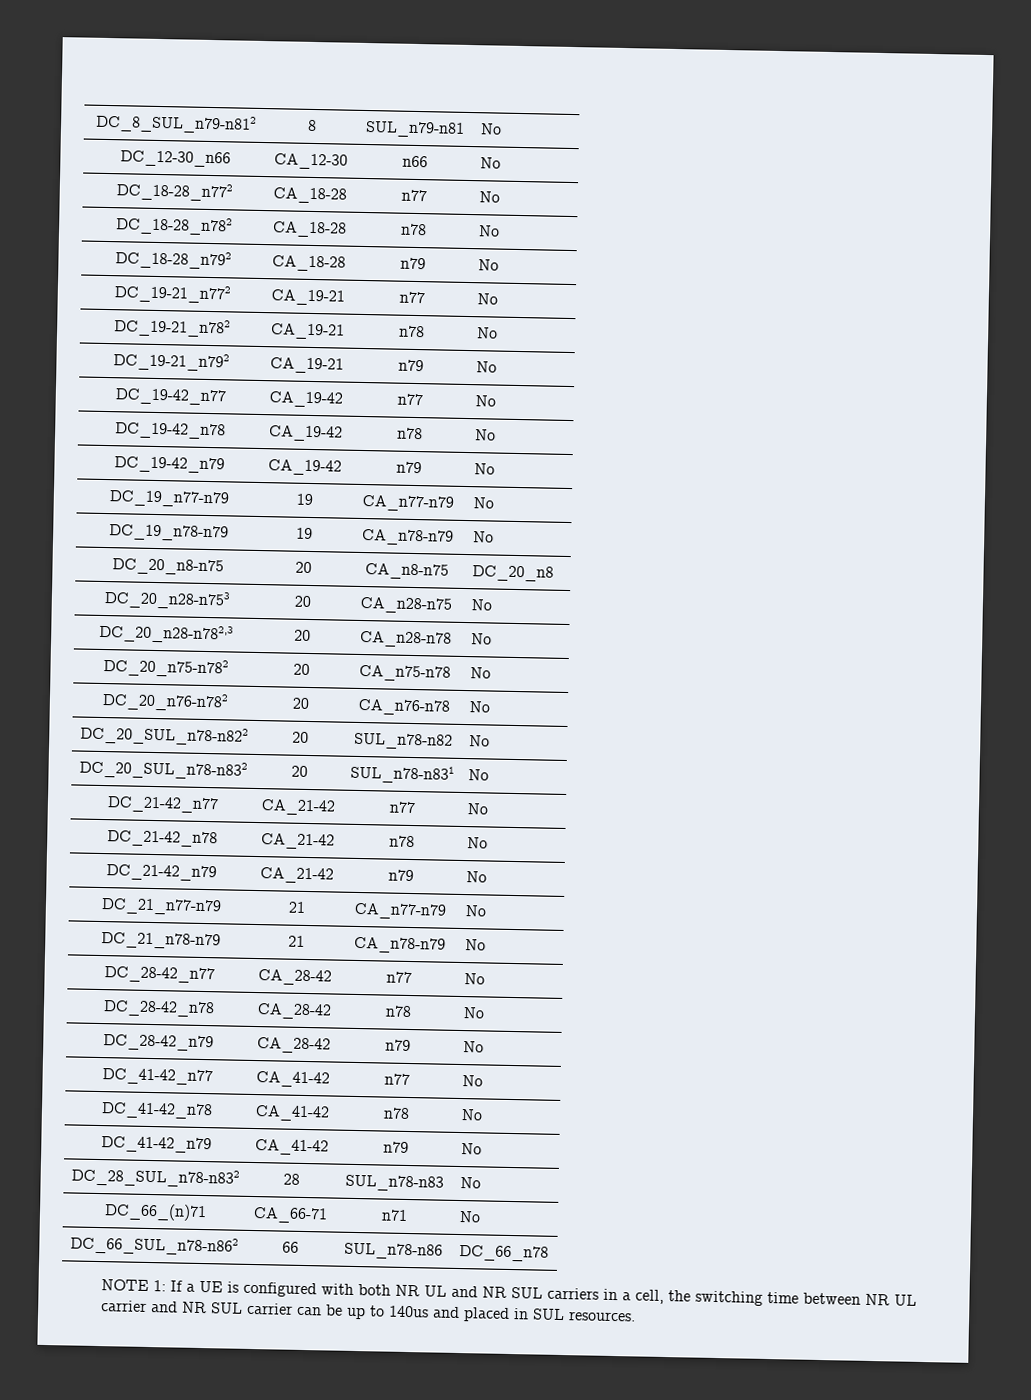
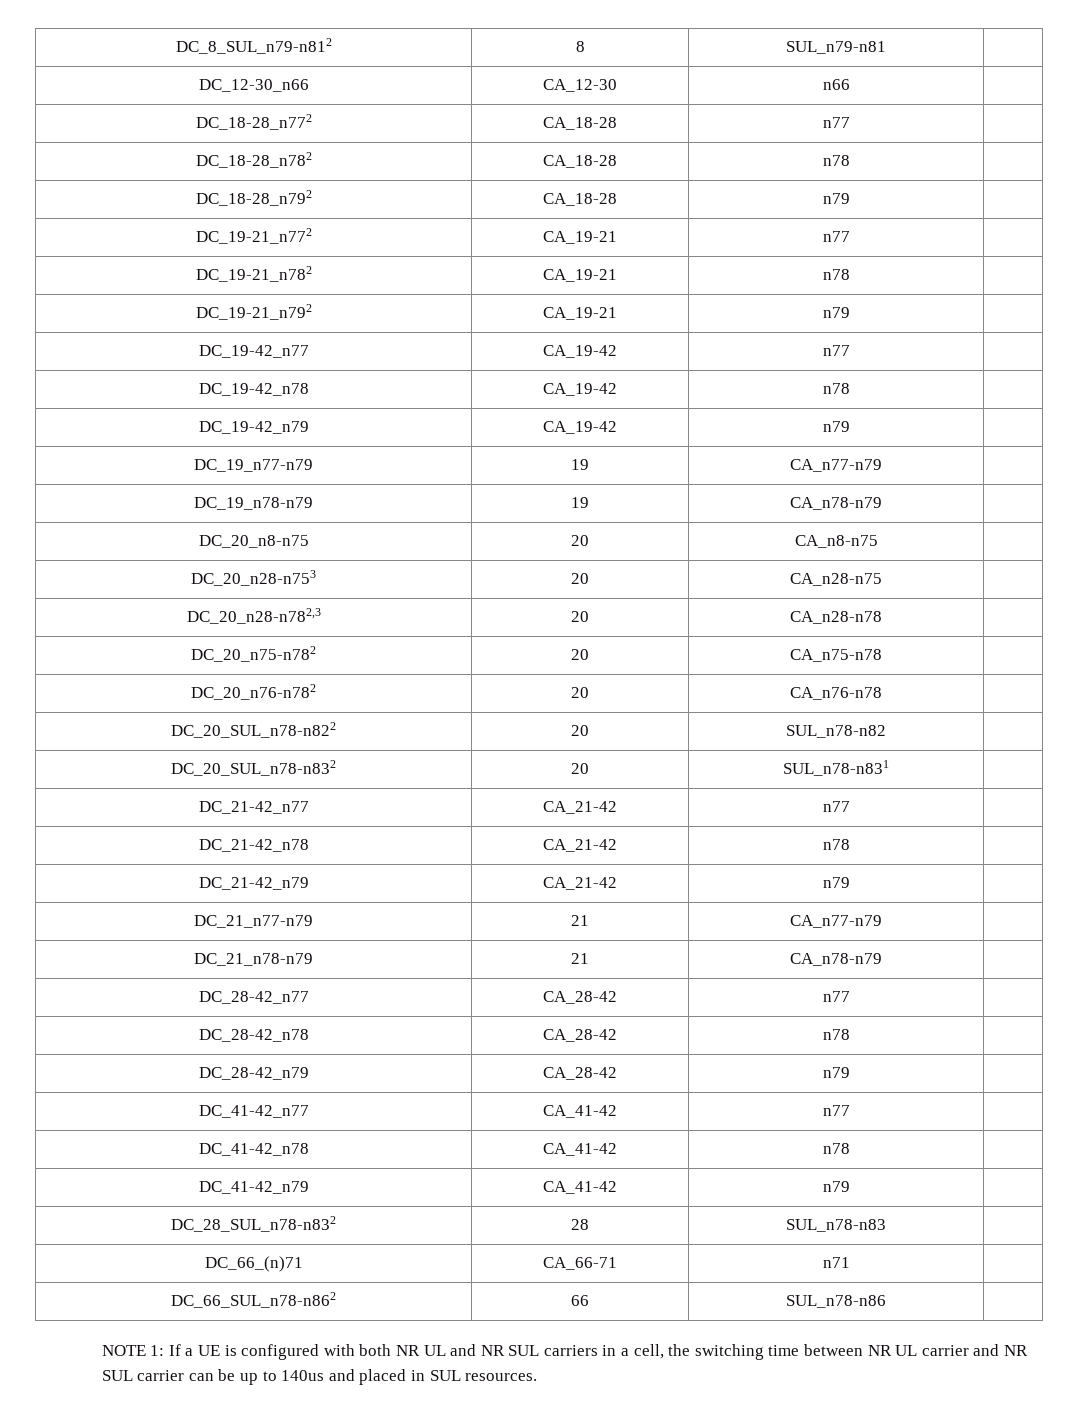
- DC_8_SUL_n79-n812 | 8 | SUL_n79-n81 | No
+ DC_8_SUL_n79-n812 | 8 | SUL_n79-n81 |
- DC_12-30_n66 | CA_12-30 | n66 | No
+ DC_12-30_n66 | CA_12-30 | n66 |
- DC_18-28_n772 | CA_18-28 | n77 | No
+ DC_18-28_n772 | CA_18-28 | n77 |
- DC_18-28_n782 | CA_18-28 | n78 | No
+ DC_18-28_n782 | CA_18-28 | n78 |
- DC_18-28_n792 | CA_18-28 | n79 | No
+ DC_18-28_n792 | CA_18-28 | n79 |
- DC_19-21_n772 | CA_19-21 | n77 | No
+ DC_19-21_n772 | CA_19-21 | n77 |
- DC_19-21_n782 | CA_19-21 | n78 | No
+ DC_19-21_n782 | CA_19-21 | n78 |
- DC_19-21_n792 | CA_19-21 | n79 | No
+ DC_19-21_n792 | CA_19-21 | n79 |
- DC_19-42_n77 | CA_19-42 | n77 | No
+ DC_19-42_n77 | CA_19-42 | n77 |
- DC_19-42_n78 | CA_19-42 | n78 | No
+ DC_19-42_n78 | CA_19-42 | n78 |
- DC_19-42_n79 | CA_19-42 | n79 | No
+ DC_19-42_n79 | CA_19-42 | n79 |
- DC_19_n77-n79 | 19 | CA_n77-n79 | No
+ DC_19_n77-n79 | 19 | CA_n77-n79 |
- DC_19_n78-n79 | 19 | CA_n78-n79 | No
+ DC_19_n78-n79 | 19 | CA_n78-n79 |
- DC_20_n8-n75 | 20 | CA_n8-n75 | DC_20_n8
+ DC_20_n8-n75 | 20 | CA_n8-n75 |
- DC_20_n28-n753 | 20 | CA_n28-n75 | No
+ DC_20_n28-n753 | 20 | CA_n28-n75 |
- DC_20_n28-n782,3 | 20 | CA_n28-n78 | No
+ DC_20_n28-n782,3 | 20 | CA_n28-n78 |
- DC_20_n75-n782 | 20 | CA_n75-n78 | No
+ DC_20_n75-n782 | 20 | CA_n75-n78 |
- DC_20_n76-n782 | 20 | CA_n76-n78 | No
+ DC_20_n76-n782 | 20 | CA_n76-n78 |
- DC_20_SUL_n78-n822 | 20 | SUL_n78-n82 | No
+ DC_20_SUL_n78-n822 | 20 | SUL_n78-n82 |
- DC_20_SUL_n78-n832 | 20 | SUL_n78-n831 | No
+ DC_20_SUL_n78-n832 | 20 | SUL_n78-n831 |
- DC_21-42_n77 | CA_21-42 | n77 | No
+ DC_21-42_n77 | CA_21-42 | n77 |
- DC_21-42_n78 | CA_21-42 | n78 | No
+ DC_21-42_n78 | CA_21-42 | n78 |
- DC_21-42_n79 | CA_21-42 | n79 | No
+ DC_21-42_n79 | CA_21-42 | n79 |
- DC_21_n77-n79 | 21 | CA_n77-n79 | No
+ DC_21_n77-n79 | 21 | CA_n77-n79 |
- DC_21_n78-n79 | 21 | CA_n78-n79 | No
+ DC_21_n78-n79 | 21 | CA_n78-n79 |
- DC_28-42_n77 | CA_28-42 | n77 | No
+ DC_28-42_n77 | CA_28-42 | n77 |
- DC_28-42_n78 | CA_28-42 | n78 | No
+ DC_28-42_n78 | CA_28-42 | n78 |
- DC_28-42_n79 | CA_28-42 | n79 | No
+ DC_28-42_n79 | CA_28-42 | n79 |
- DC_41-42_n77 | CA_41-42 | n77 | No
+ DC_41-42_n77 | CA_41-42 | n77 |
- DC_41-42_n78 | CA_41-42 | n78 | No
+ DC_41-42_n78 | CA_41-42 | n78 |
- DC_41-42_n79 | CA_41-42 | n79 | No
+ DC_41-42_n79 | CA_41-42 | n79 |
- DC_28_SUL_n78-n832 | 28 | SUL_n78-n83 | No
+ DC_28_SUL_n78-n832 | 28 | SUL_n78-n83 |
- DC_66_(n)71 | CA_66-71 | n71 | No
+ DC_66_(n)71 | CA_66-71 | n71 |
- DC_66_SUL_n78-n862 | 66 | SUL_n78-n86 | DC_66_n78
+ DC_66_SUL_n78-n862 | 66 | SUL_n78-n86 |

